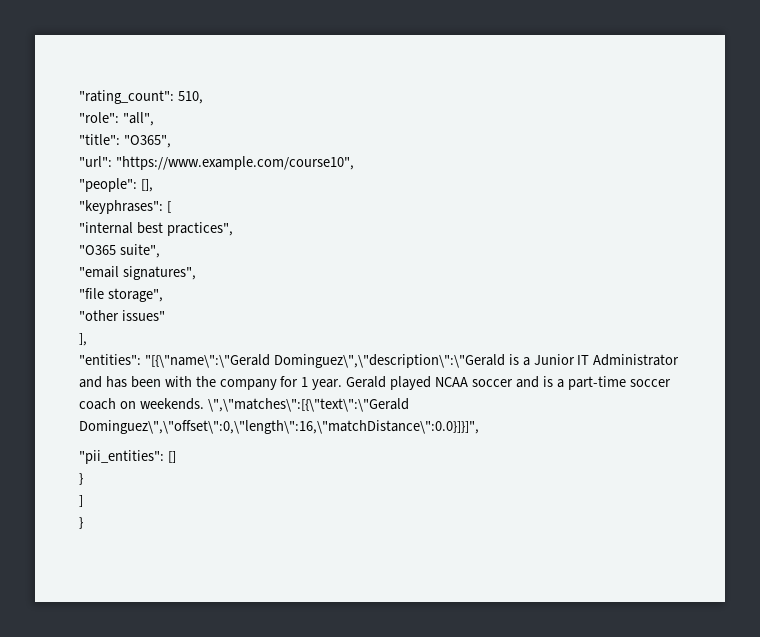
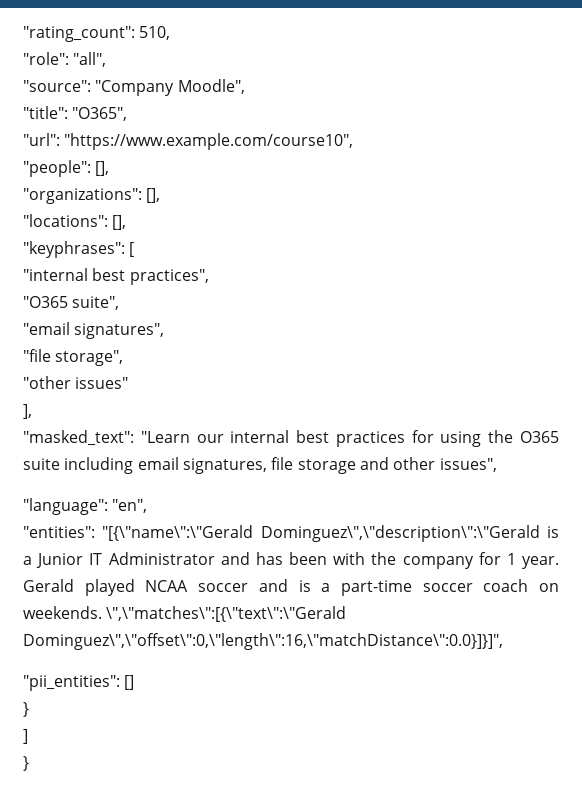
+ "source": "Company Moodle",
+ "organizations": [],
+ "locations": [],
+ "masked_text": "Learn our internal best practices for using the O365 suite including email signatures, file storage and other issues",
+ "language": "en",

